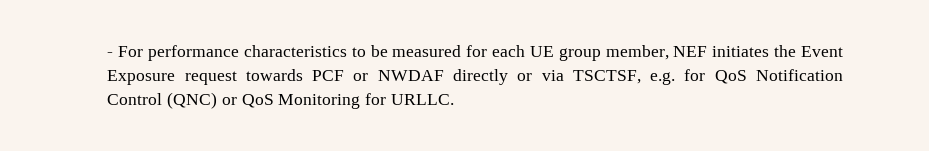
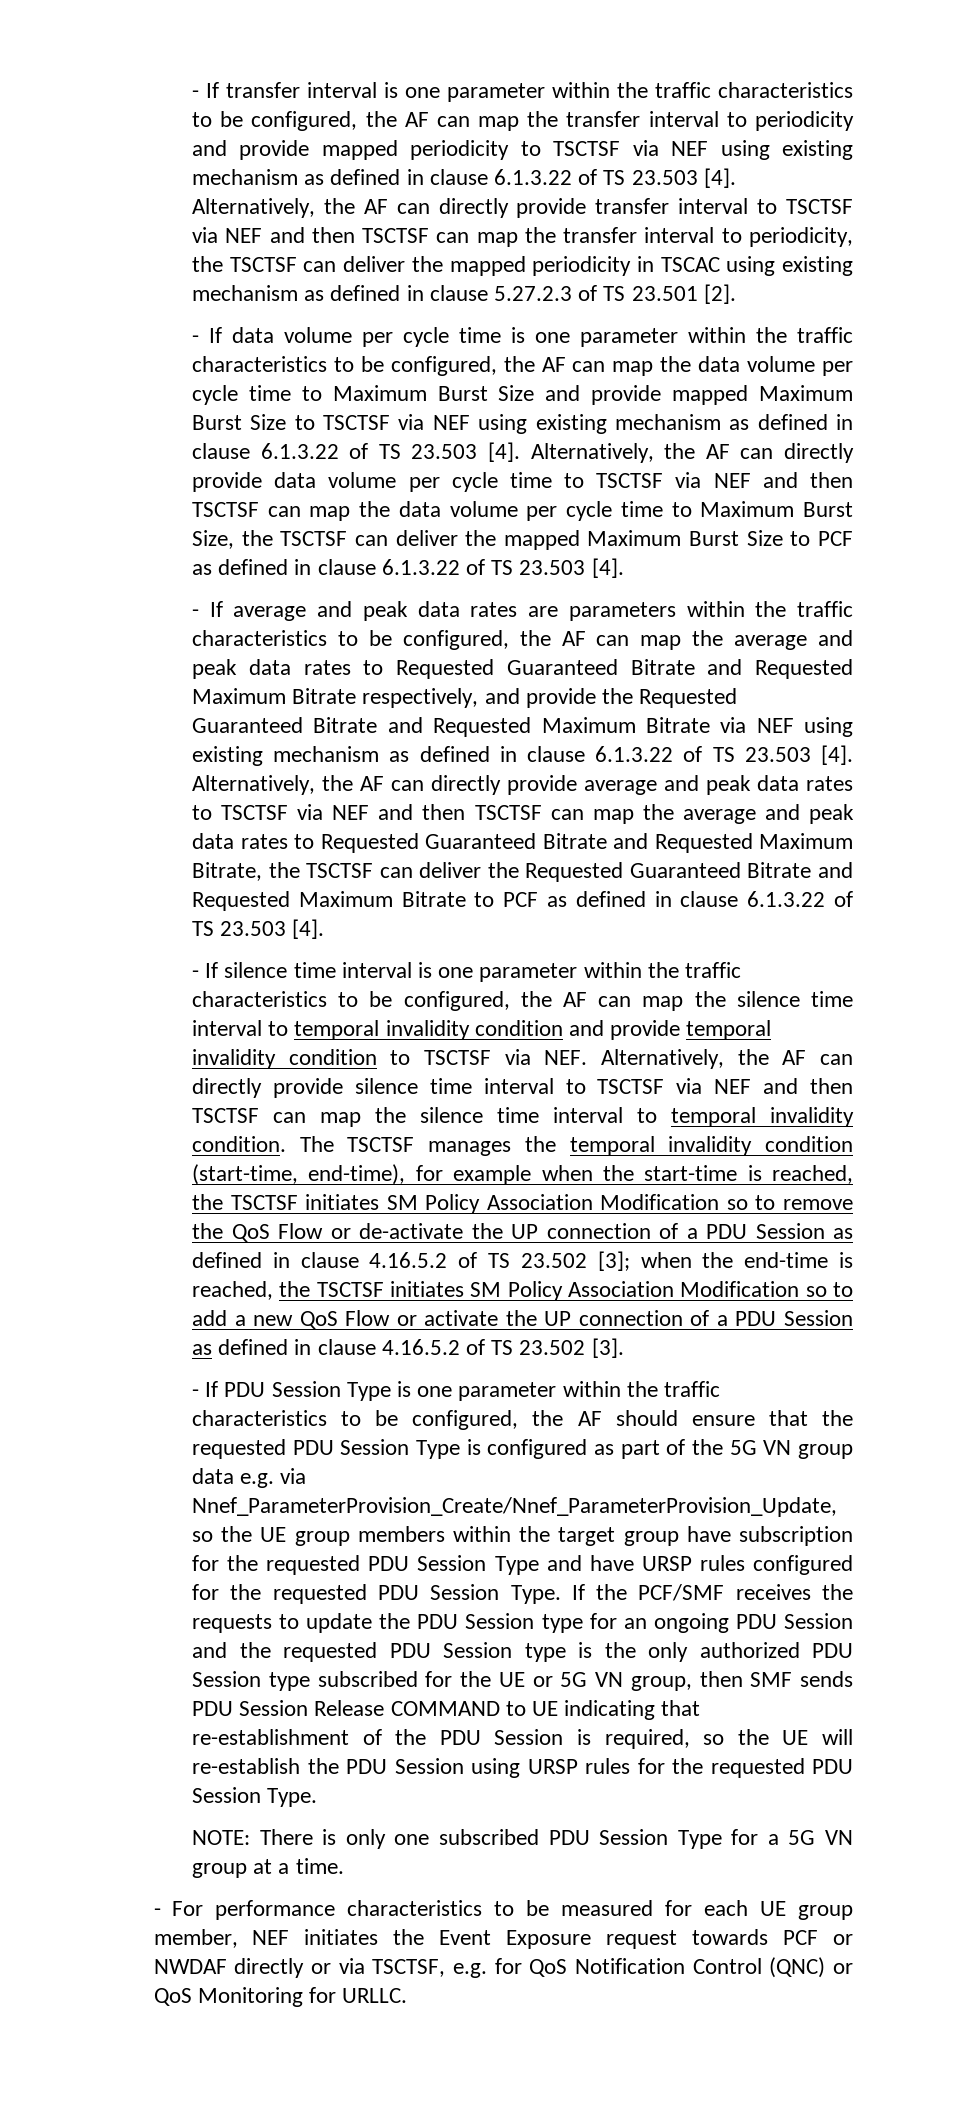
+ - If transfer interval is one parameter within the traffic characteristics to be configured, the AF can map the transfer interval to periodicity and provide mapped periodicity to TSCTSF via NEF using existing mechanism as defined in clause 6.1.3.22 of TS 23.503 [4]. Alternatively, the AF can directly provide transfer interval to TSCTSF via NEF and then TSCTSF can map the transfer interval to periodicity, the TSCTSF can deliver the mapped periodicity in TSCAC using existing mechanism as defined in clause 5.27.2.3 of TS 23.501 [2].
+ - If data volume per cycle time is one parameter within the traffic characteristics to be configured, the AF can map the data volume per cycle time to Maximum Burst Size and provide mapped Maximum Burst Size to TSCTSF via NEF using existing mechanism as defined in clause 6.1.3.22 of TS 23.503 [4]. Alternatively, the AF can directly provide data volume per cycle time to TSCTSF via NEF and then TSCTSF can map the data volume per cycle time to Maximum Burst Size, the TSCTSF can deliver the mapped Maximum Burst Size to PCF as defined in clause 6.1.3.22 of TS 23.503 [4].
+ - If average and peak data rates are parameters within the traffic characteristics to be configured, the AF can map the average and peak data rates to Requested Guaranteed Bitrate and Requested Maximum Bitrate respectively, and provide the Requested Guaranteed Bitrate and Requested Maximum Bitrate via NEF using existing mechanism as defined in clause 6.1.3.22 of TS 23.503 [4]. Alternatively, the AF can directly provide average and peak data rates to TSCTSF via NEF and then TSCTSF can map the average and peak data rates to Requested Guaranteed Bitrate and Requested Maximum Bitrate, the TSCTSF can deliver the Requested Guaranteed Bitrate and Requested Maximum Bitrate to PCF as defined in clause 6.1.3.22 of TS 23.503 [4].
+ - If silence time interval is one parameter within the traffic characteristics to be configured, the AF can map the silence time interval to temporal invalidity condition and provide temporal invalidity condition to TSCTSF via NEF. Alternatively, the AF can directly provide silence time interval to TSCTSF via NEF and then TSCTSF can map the silence time interval to temporal invalidity condition. The TSCTSF manages the temporal invalidity condition (start-time, end-time), for example when the start-time is reached, the TSCTSF initiates SM Policy Association Modification so to remove the QoS Flow or de-activate the UP connection of a PDU Session as defined in clause 4.16.5.2 of TS 23.502 [3]; when the end-time is reached, the TSCTSF initiates SM Policy Association Modification so to add a new QoS Flow or activate the UP connection of a PDU Session as defined in clause 4.16.5.2 of TS 23.502 [3].
+ - If PDU Session Type is one parameter within the traffic characteristics to be configured, the AF should ensure that the requested PDU Session Type is configured as part of the 5G VN group data e.g. via Nnef_ParameterProvision_Create/Nnef_ParameterProvision_Update, so the UE group members within the target group have subscription for the requested PDU Session Type and have URSP rules configured for the requested PDU Session Type. If the PCF/SMF receives the requests to update the PDU Session type for an ongoing PDU Session and the requested PDU Session type is the only authorized PDU Session type subscribed for the UE or 5G VN group, then SMF sends PDU Session Release COMMAND to UE indicating that re-establishment of the PDU Session is required, so the UE will re-establish the PDU Session using URSP rules for the requested PDU Session Type.
+ NOTE: There is only one subscribed PDU Session Type for a 5G VN group at a time.

